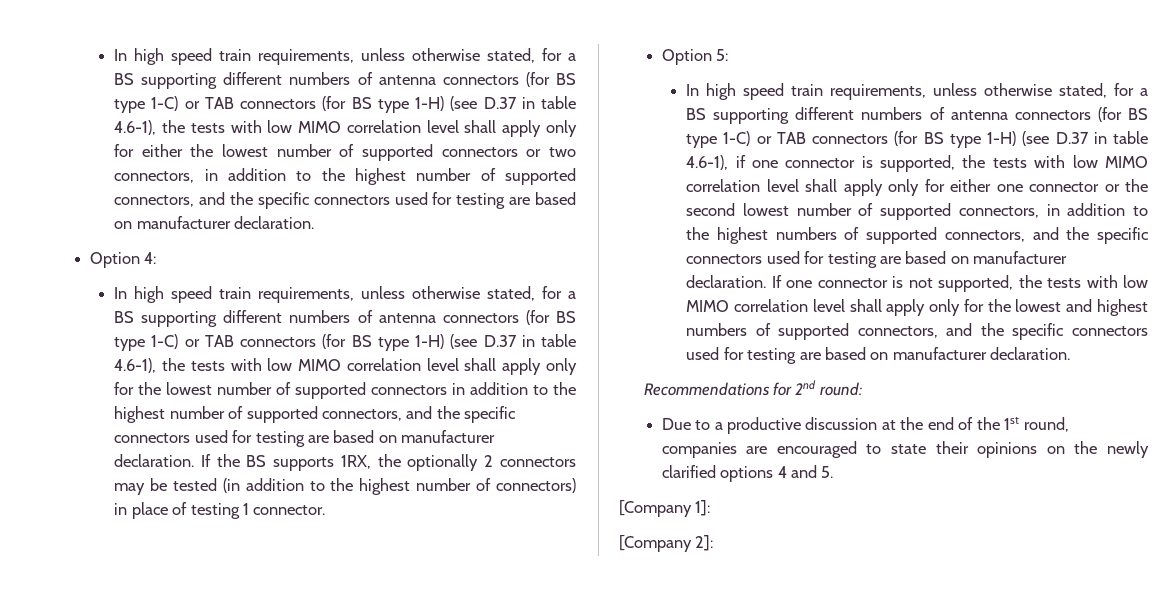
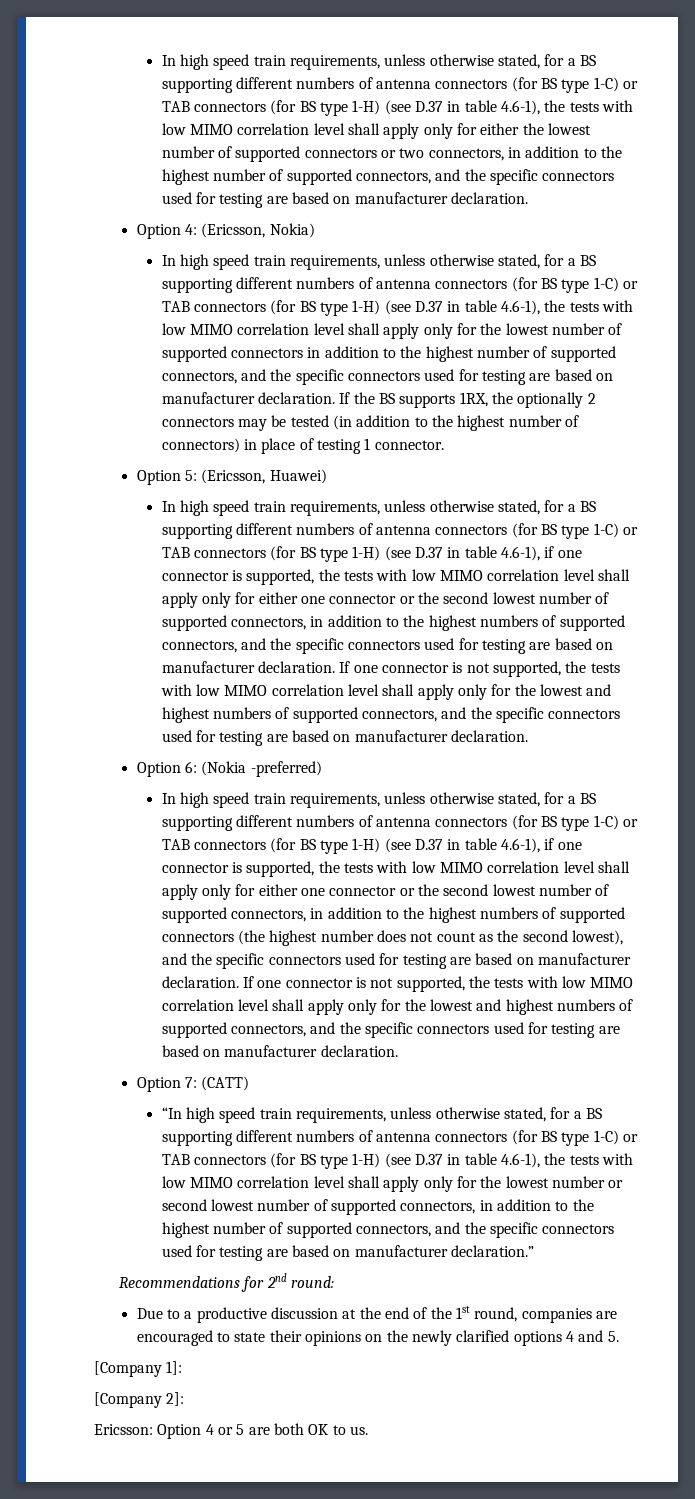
- Option 4:
+ Option 4: (Ericsson, Nokia)
- Option 5:
+ Option 5: (Ericsson, Huawei)
+ Option 6: (Nokia -preferred)
+ In high speed train requirements, unless otherwise stated, for a BS supporting different numbers of antenna connectors (for BS type 1-C) or TAB connectors (for BS type 1-H) (see D.37 in table 4.6-1), if one connector is supported, the tests with low MIMO correlation level shall apply only for either one connector or the second lowest number of supported connectors, in addition to the highest numbers of supported connectors (the highest number does not count as the second lowest), and the specific connectors used for testing are based on manufacturer declaration. If one connector is not supported, the tests with low MIMO correlation level shall apply only for the lowest and highest numbers of supported connectors, and the specific connectors used for testing are based on manufacturer declaration.
+ Option 7: (CATT)
+ “In high speed train requirements, unless otherwise stated, for a BS supporting different numbers of antenna connectors (for BS type 1-C) or TAB connectors (for BS type 1-H) (see D.37 in table 4.6-1), the tests with low MIMO correlation level shall apply only for the lowest number or second lowest number of supported connectors, in addition to the highest number of supported connectors, and the specific connectors used for testing are based on manufacturer declaration.”
+ Ericsson: Option 4 or 5 are both OK to us.

